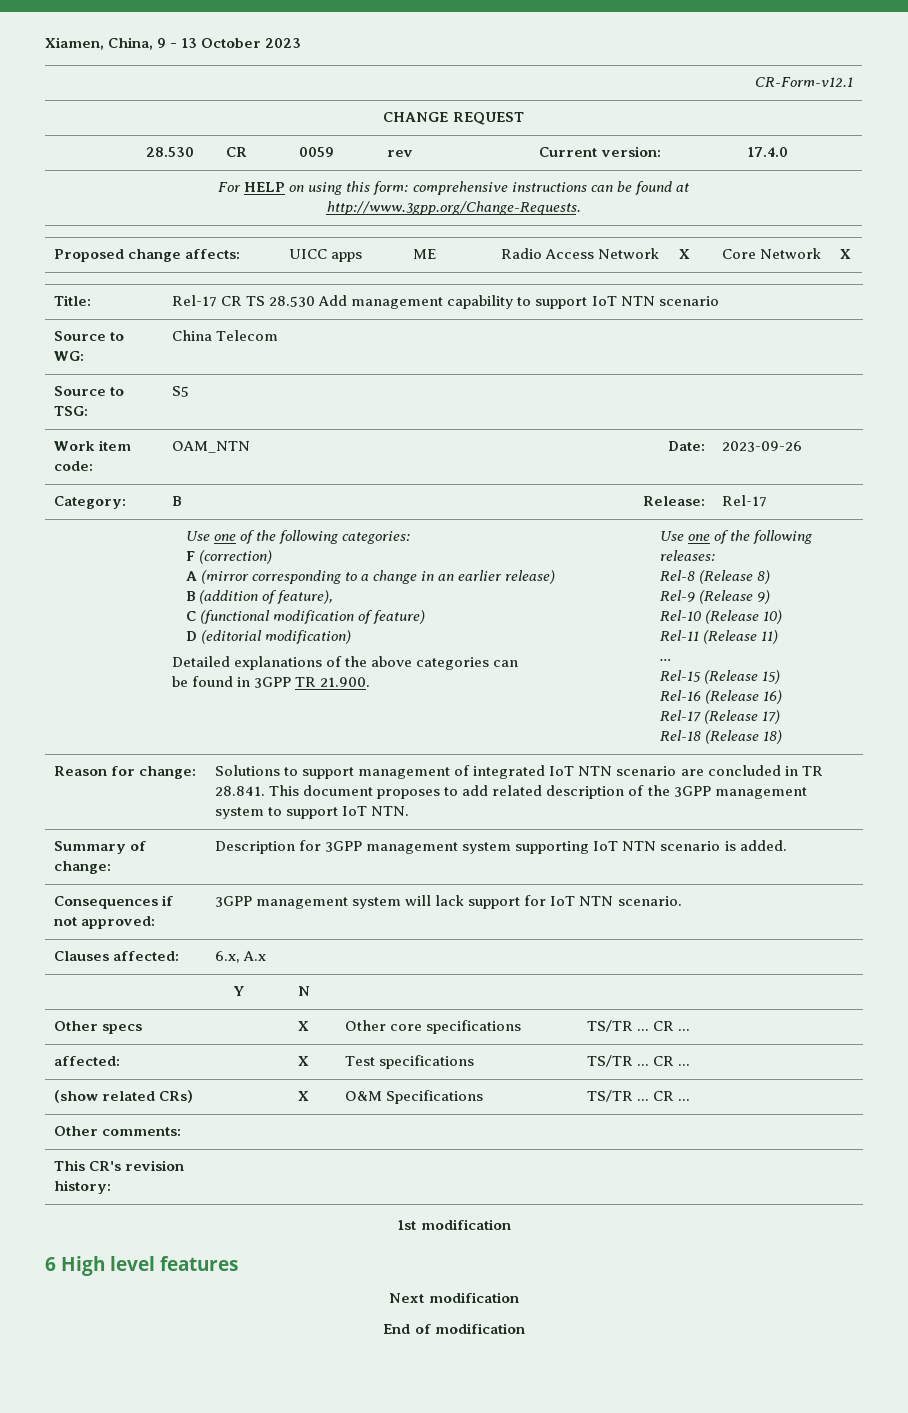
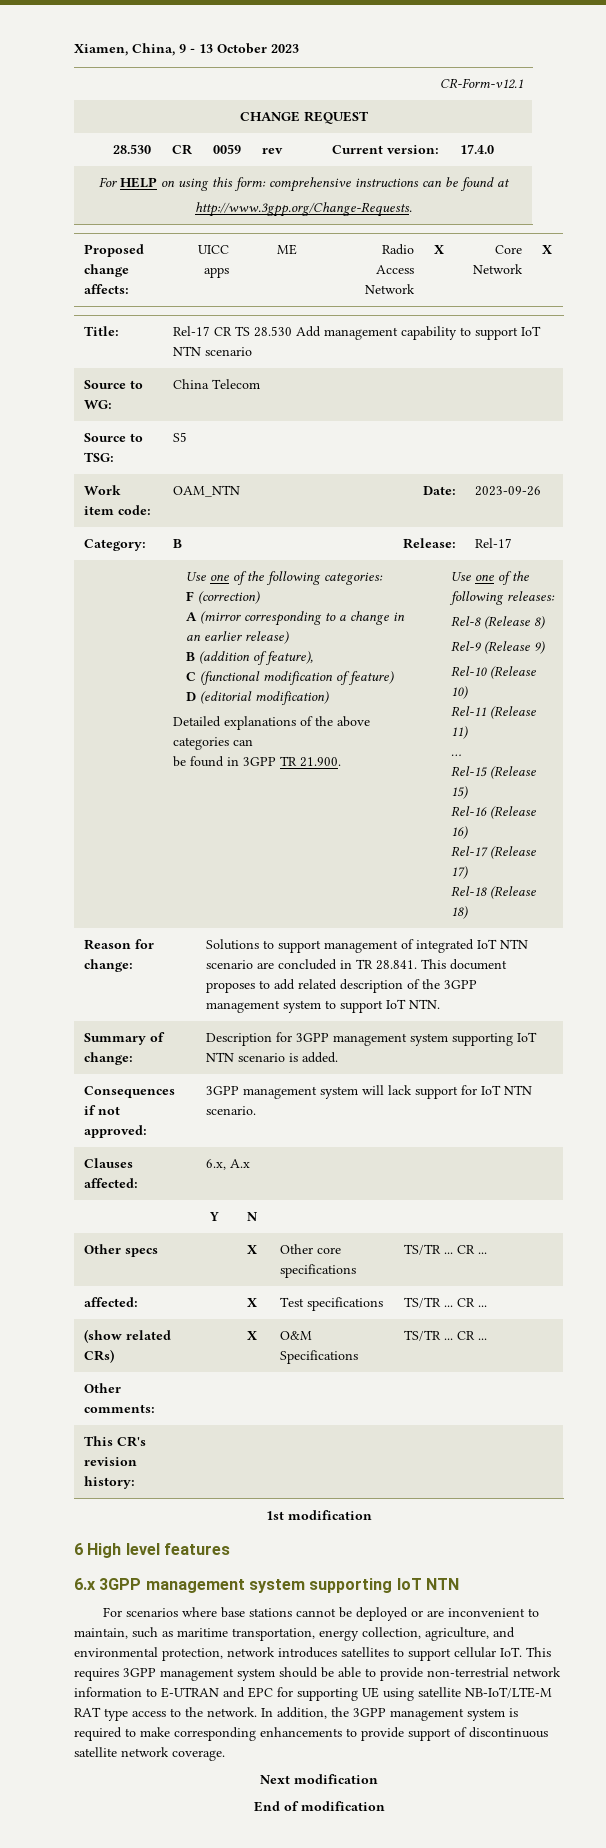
+ 6.x 3GPP management system supporting IoT NTN
+ For scenarios where base stations cannot be deployed or are inconvenient to maintain, such as maritime transportation, energy collection, agriculture, and environmental protection, network introduces satellites to support cellular IoT. This requires 3GPP management system should be able to provide non-terrestrial network information to E-UTRAN and EPC for supporting UE using satellite NB-IoT/LTE-M RAT type access to the network. In addition, the 3GPP management system is required to make corresponding enhancements to provide support of discontinuous satellite network coverage.

